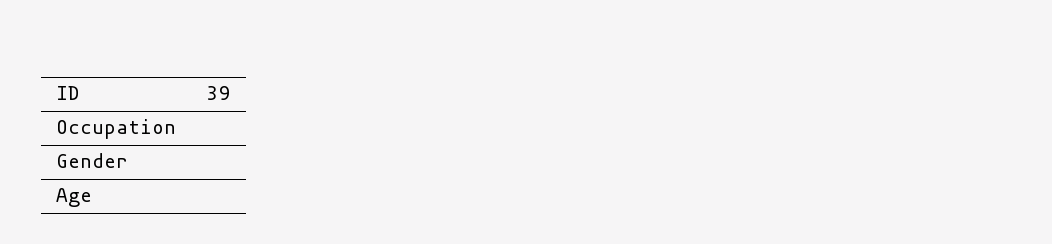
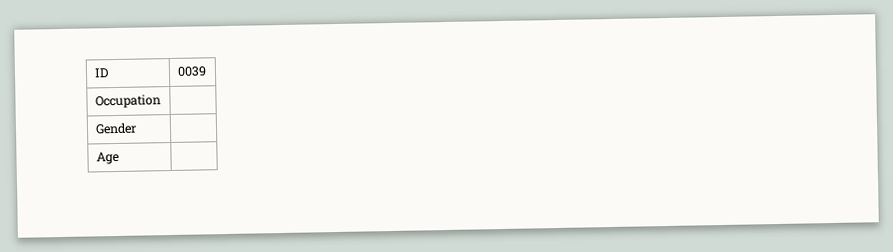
- ID | 39
+ ID | 0039

